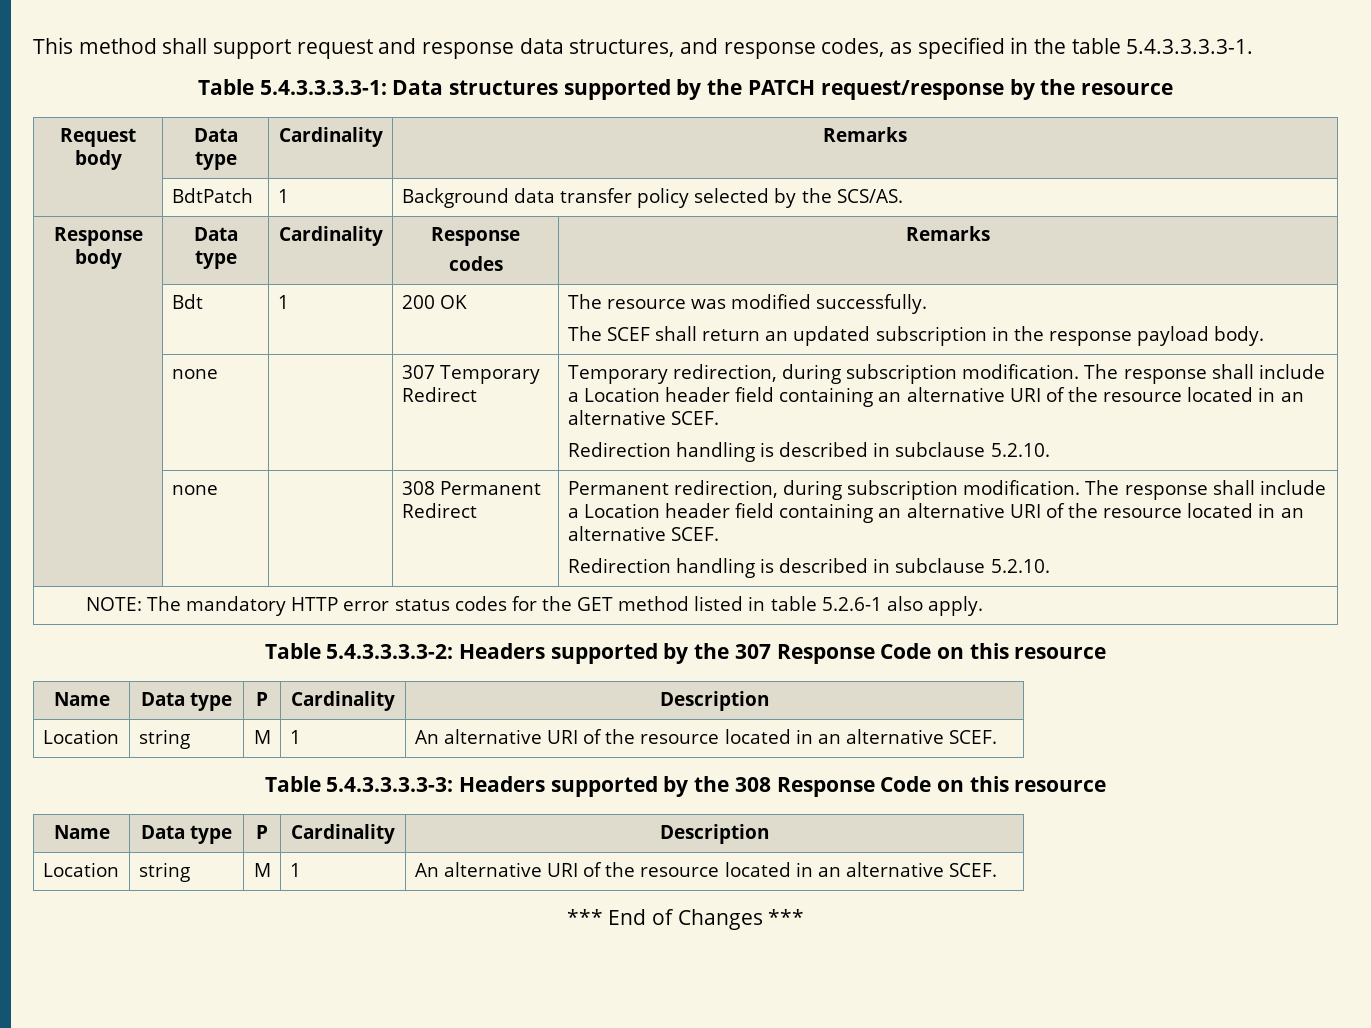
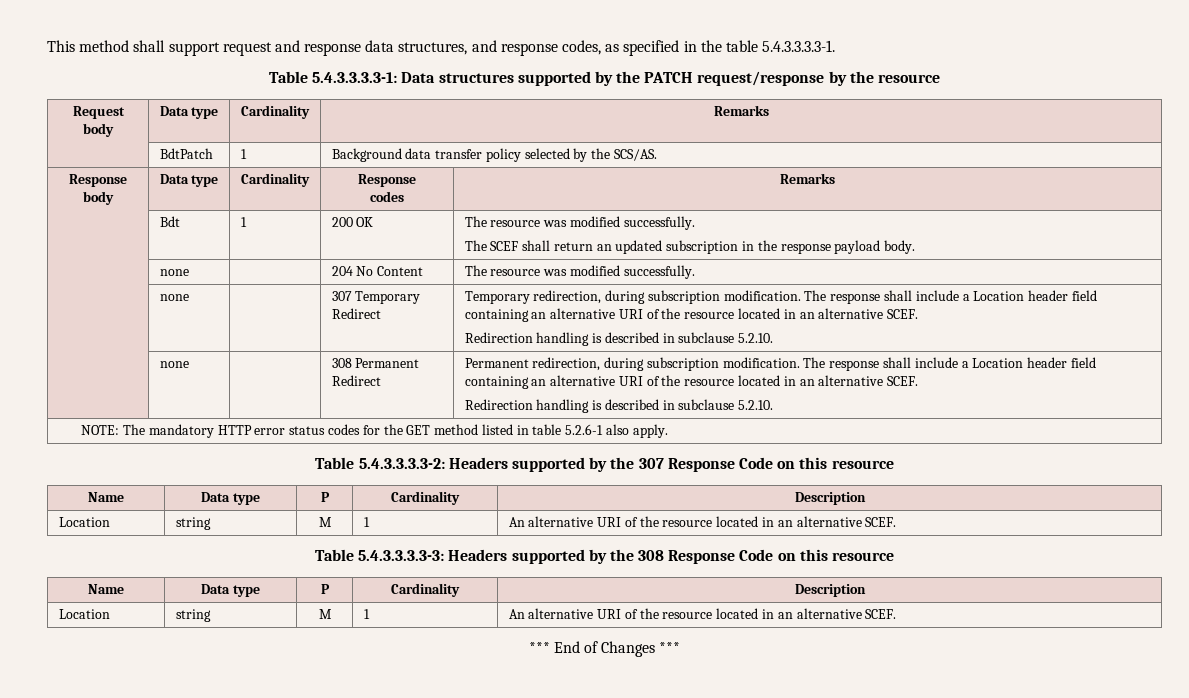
+ | none | | 204 No Content | The resource was modified successfully.

